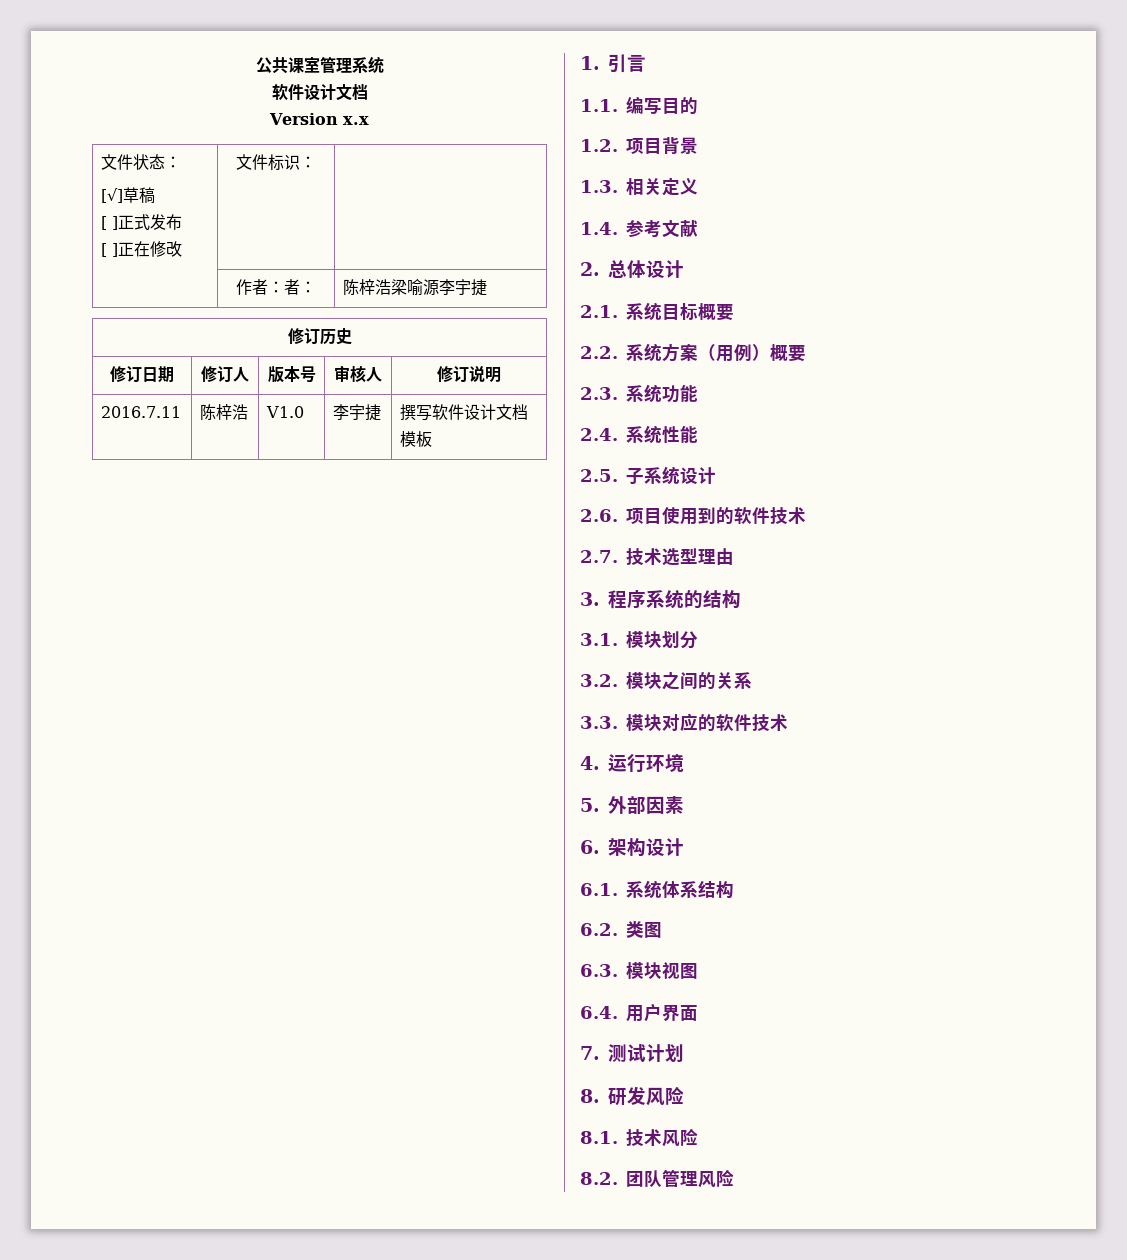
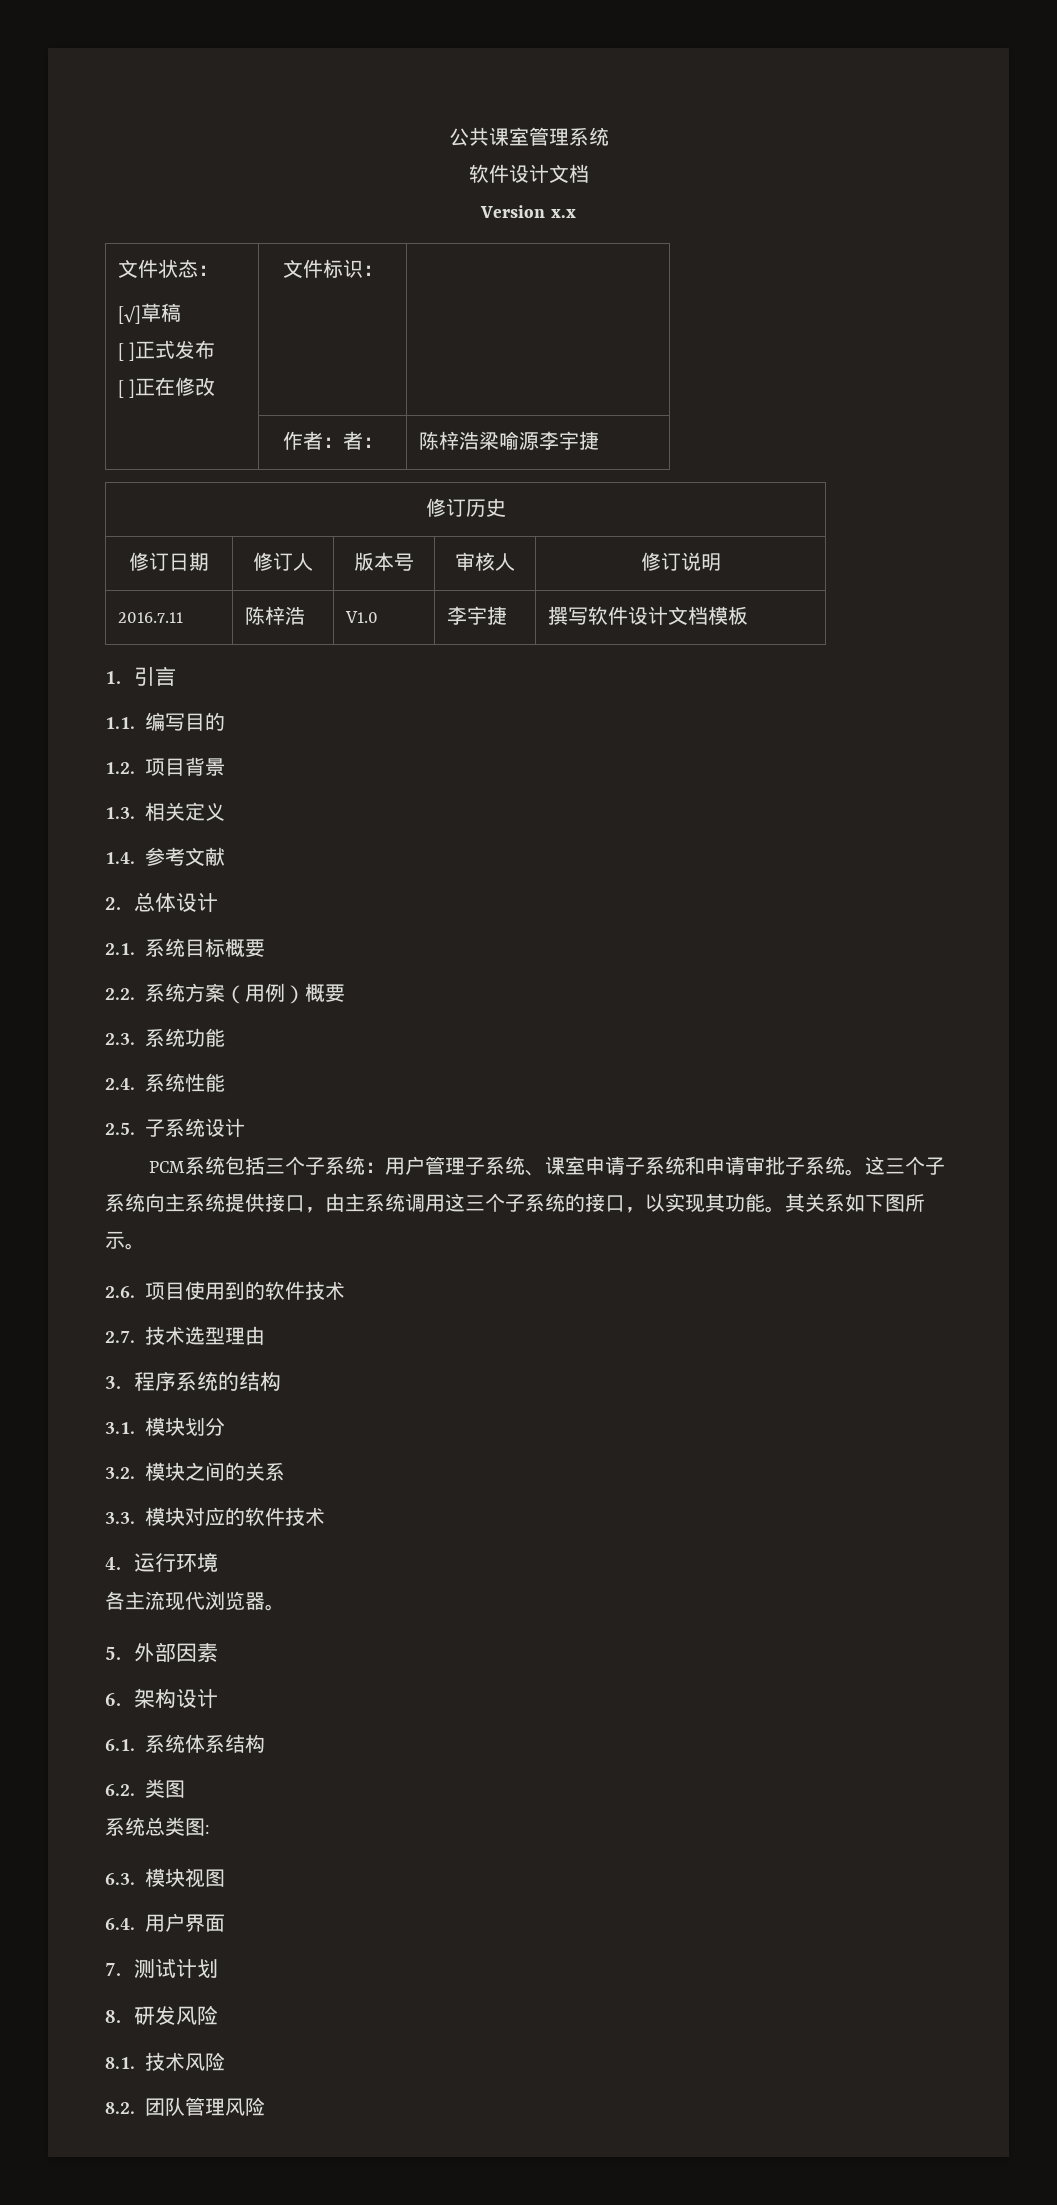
+ PCM系统包括三个子系统：用户管理子系统、课室申请子系统和申请审批子系统。这三个子系统向主系统提供接口，由主系统调用这三个子系统的接口，以实现其功能。其关系如下图所示。
+ 各主流现代浏览器。
+ 系统总类图:

